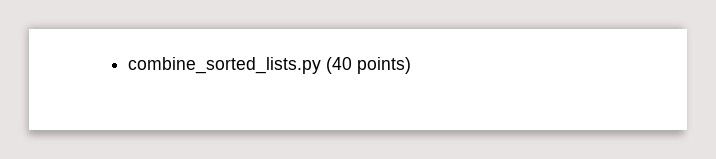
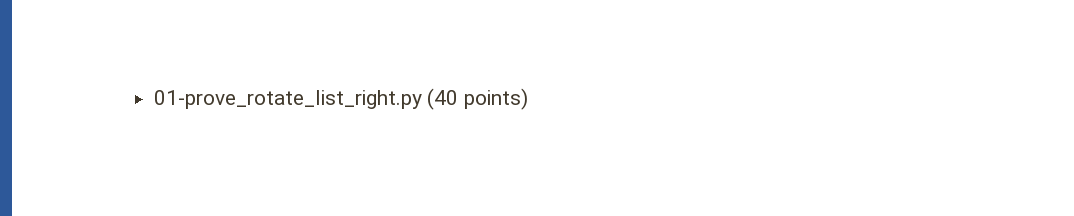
- combine_sorted_lists.py (40 points)
+ 01-prove_rotate_list_right.py (40 points)

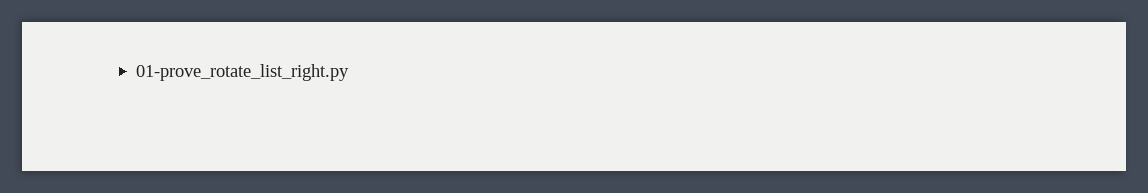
- 01-prove_rotate_list_right.py (40 points)
+ 01-prove_rotate_list_right.py

